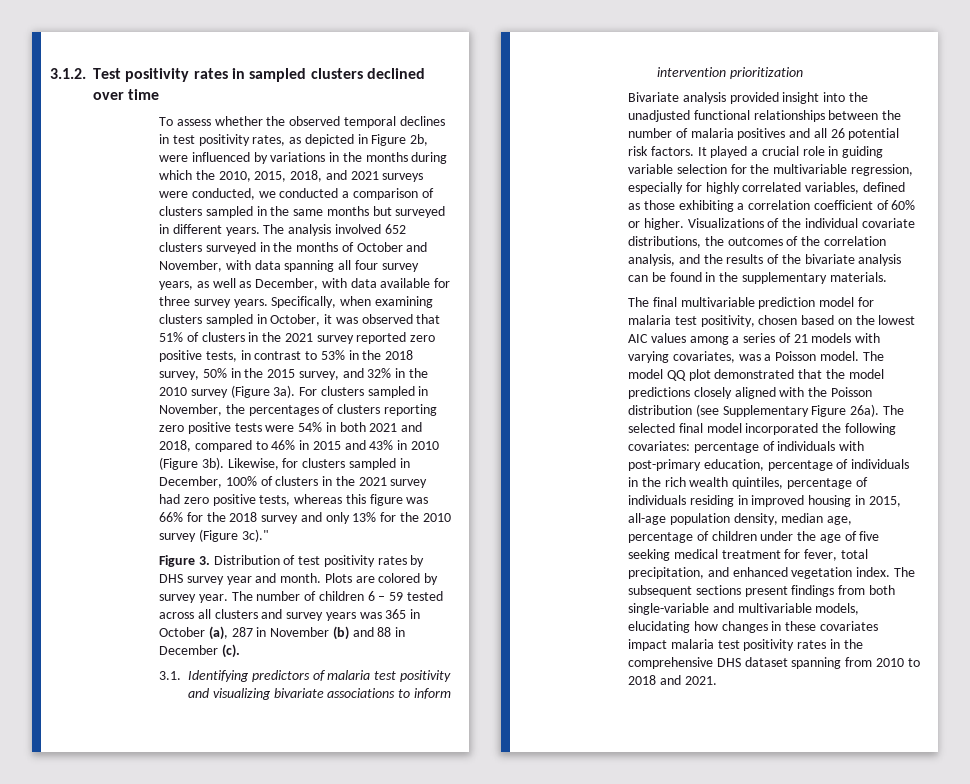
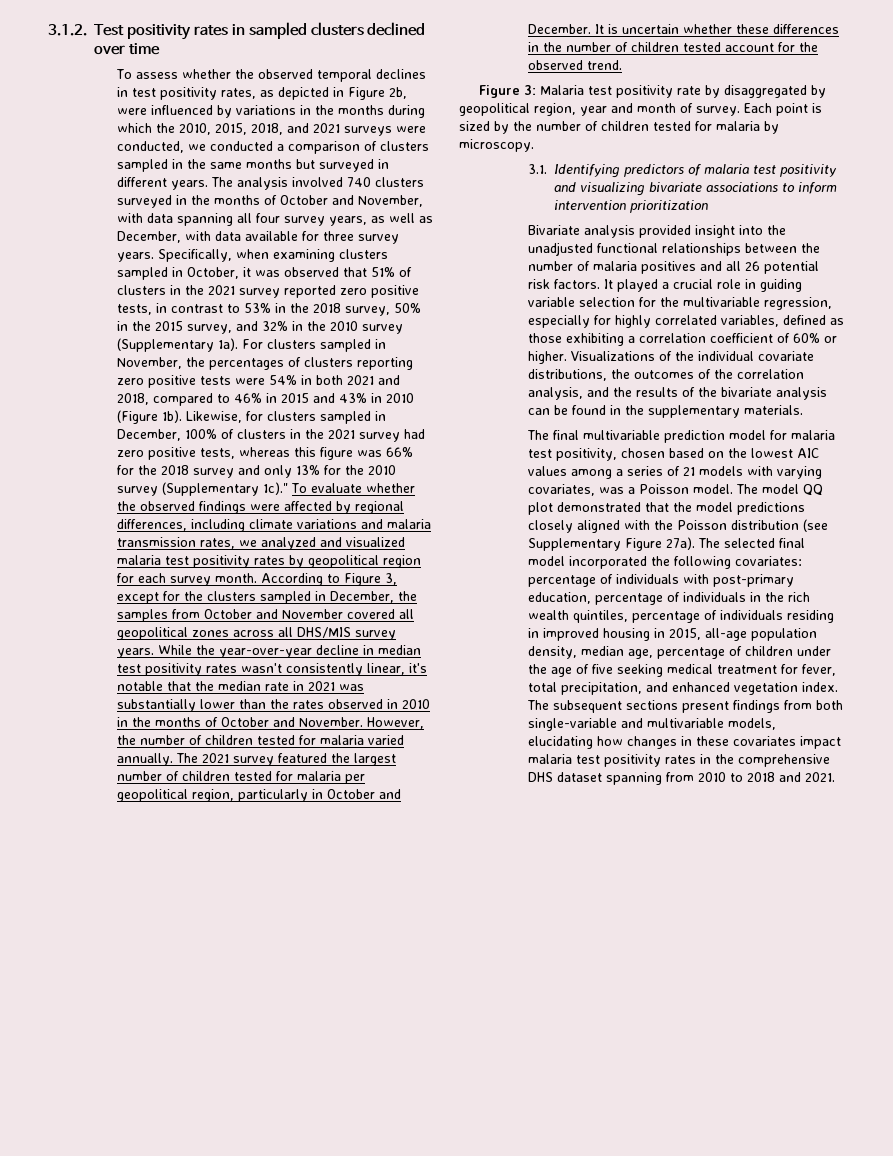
- The analysis involved 652 clusters surveyed in the months of October and November, with data spanning all four survey years, as well as December, with data available for three survey years.
+ The analysis involved 740 clusters surveyed in the months of October and November, with data spanning all four survey years, as well as December, with data available for three survey years.
- Specifically, when examining clusters sampled in October, it was observed that 51% of clusters in the 2021 survey reported zero positive tests, in contrast to 53% in the 2018 survey, 50% in the 2015 survey, and 32% in the 2010 survey (Figure 3a).
+ Specifically, when examining clusters sampled in October, it was observed that 51% of clusters in the 2021 survey reported zero positive tests, in contrast to 53% in the 2018 survey, 50% in the 2015 survey, and 32% in the 2010 survey (Supplementary 1a).
- For clusters sampled in November, the percentages of clusters reporting zero positive tests were 54% in both 2021 and 2018, compared to 46% in 2015 and 43% in 2010 (Figure 3b).
+ For clusters sampled in November, the percentages of clusters reporting zero positive tests were 54% in both 2021 and 2018, compared to 46% in 2015 and 43% in 2010 (Figure 1b).
- Likewise, for clusters sampled in December, 100% of clusters in the 2021 survey had zero positive tests, whereas this figure was 66% for the 2018 survey and only 13% for the 2010 survey (Figure 3c)."
- Figure 3. Distribution of test positivity rates by DHS survey year and month. Plots are colored by survey year. The number of children 6 – 59 tested across all clusters and survey years was 365 in October (a), 287 in November (b) and 88 in December (c).
+ Likewise, for clusters sampled in December, 100% of clusters in the 2021 survey had zero positive tests, whereas this figure was 66% for the 2018 survey and only 13% for the 2010 survey (Supplementary 1c)." To evaluate whether the observed findings were affected by regional differences, including climate variations and malaria transmission rates, we analyzed and visualized malaria test positivity rates by geopolitical region for each survey month. According to Figure 3, except for the clusters sampled in December, the samples from October and November covered all geopolitical zones across all DHS/MIS survey years. While the year-over-year decline in median test positivity rates wasn't consistently linear, it's notable that the median rate in 2021 was substantially lower than the rates observed in 2010 in the months of October and November. However, the number of children tested for malaria varied annually. The 2021 survey featured the largest number of children tested for malaria per geopolitical region, particularly in October and December. It is uncertain whether these differences in the number of children tested account for the observed trend.
+ Figure 3: Malaria test positivity rate by disaggregated by geopolitical region, year and month of survey. Each point is sized by the number of children tested for malaria by microscopy.
- The model QQ plot demonstrated that the model predictions closely aligned with the Poisson distribution (see Supplementary Figure 26a).
+ The model QQ plot demonstrated that the model predictions closely aligned with the Poisson distribution (see Supplementary Figure 27a).

